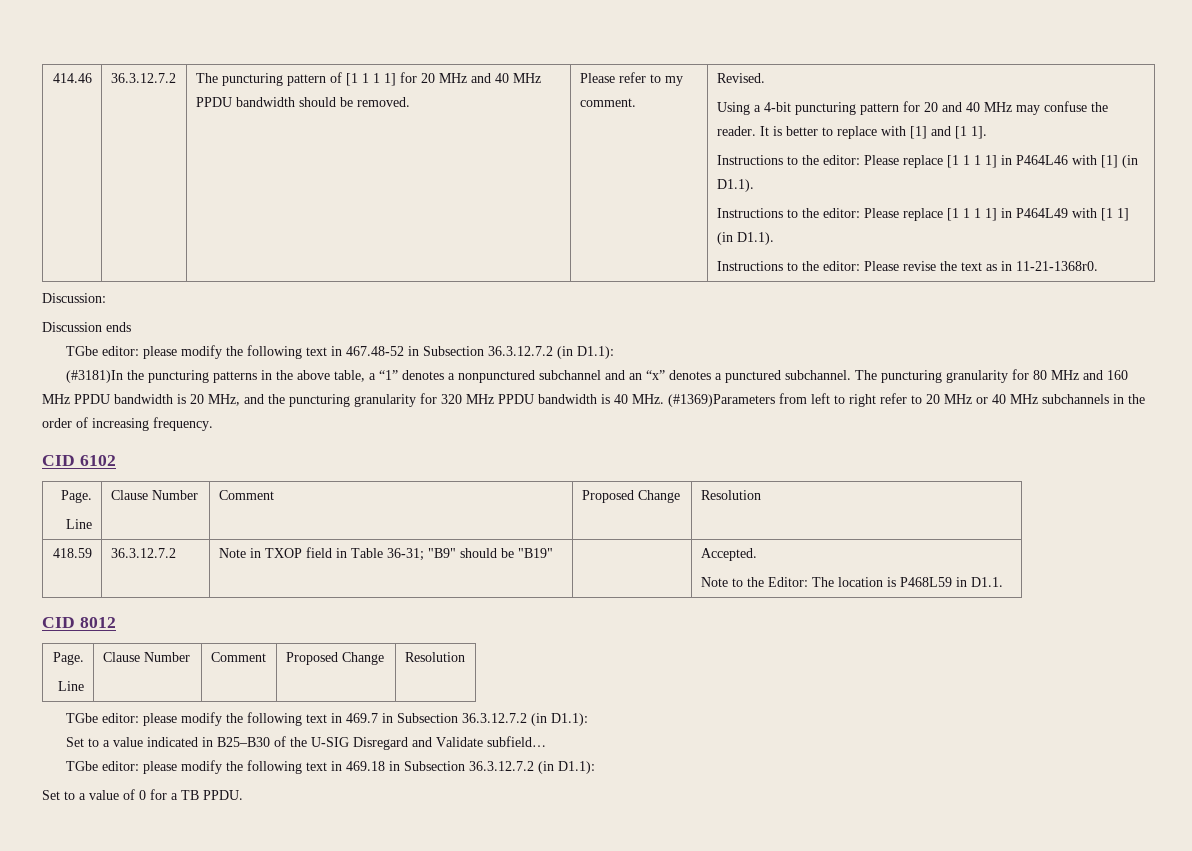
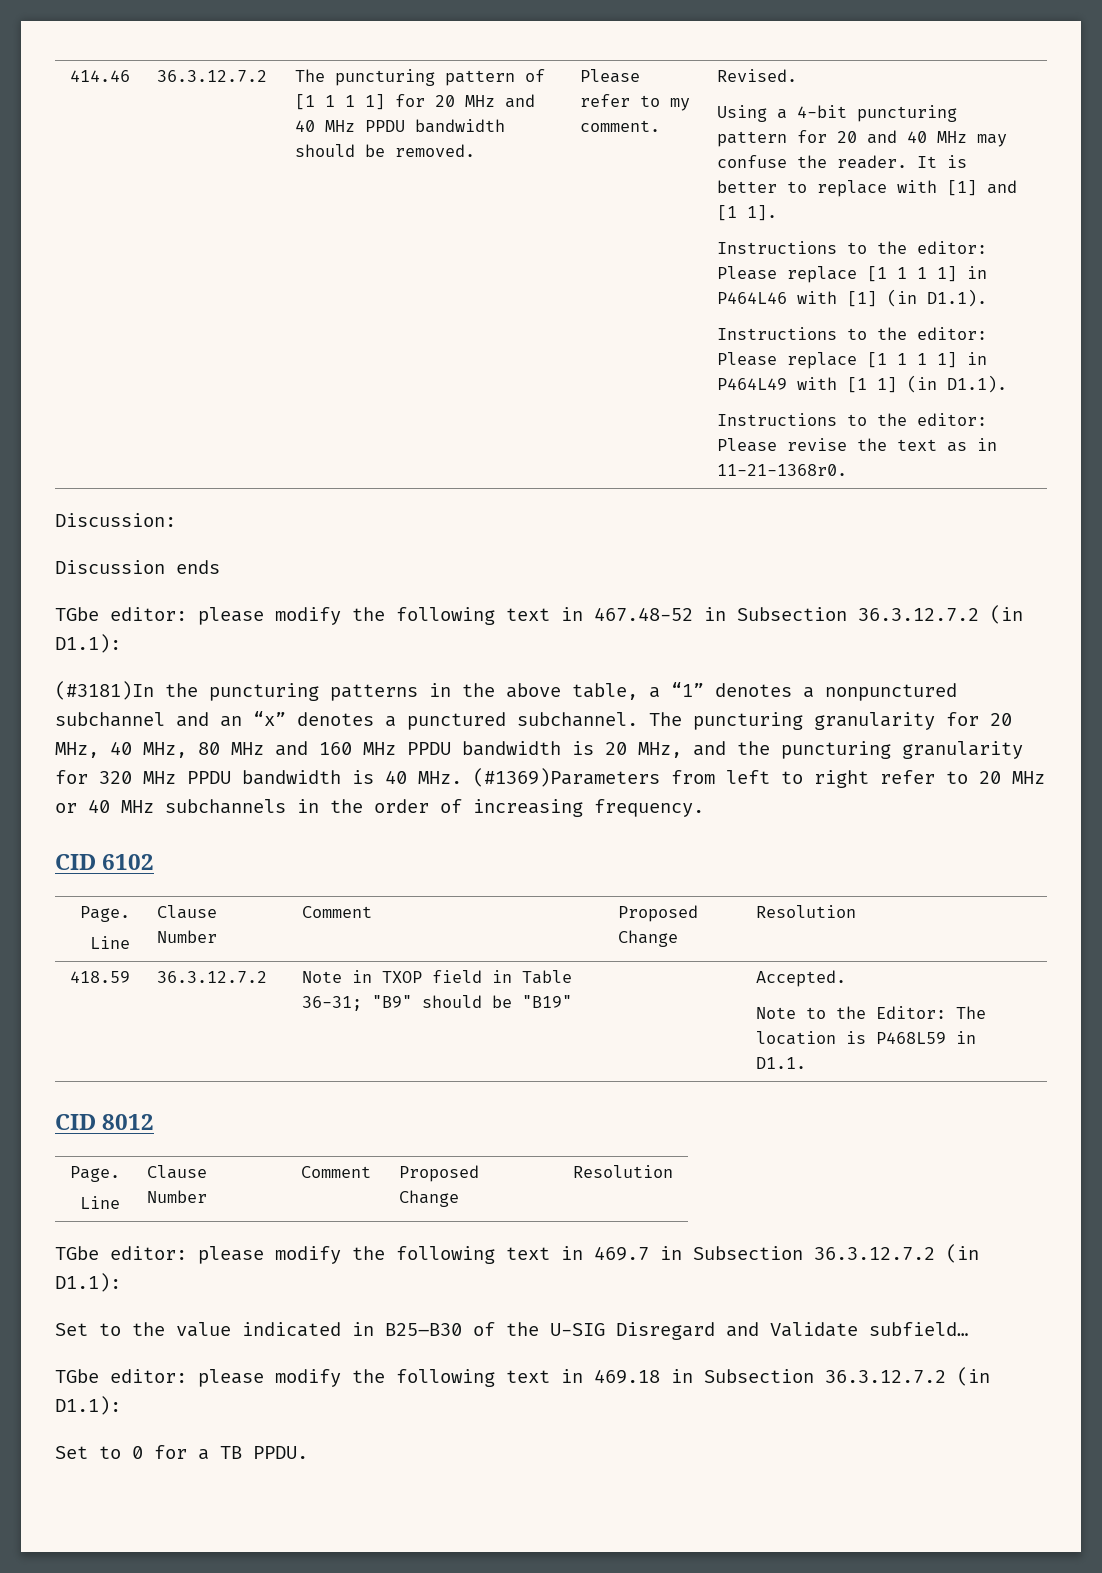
- The puncturing granularity for 80 MHz and 160 MHz PPDU bandwidth is 20 MHz, and the puncturing granularity for 320 MHz PPDU bandwidth is 40 MHz. (#1369)Parameters from left to right refer to 20 MHz or 40 MHz subchannels in the order of increasing frequency.
+ The puncturing granularity for 20 MHz, 40 MHz, 80 MHz and 160 MHz PPDU bandwidth is 20 MHz, and the puncturing granularity for 320 MHz PPDU bandwidth is 40 MHz. (#1369)Parameters from left to right refer to 20 MHz or 40 MHz subchannels in the order of increasing frequency.
- Set to a value indicated in B25–B30 of the U-SIG Disregard and Validate subfield…
+ Set to the value indicated in B25–B30 of the U-SIG Disregard and Validate subfield…
- Set to a value of 0 for a TB PPDU.
+ Set to 0 for a TB PPDU.

